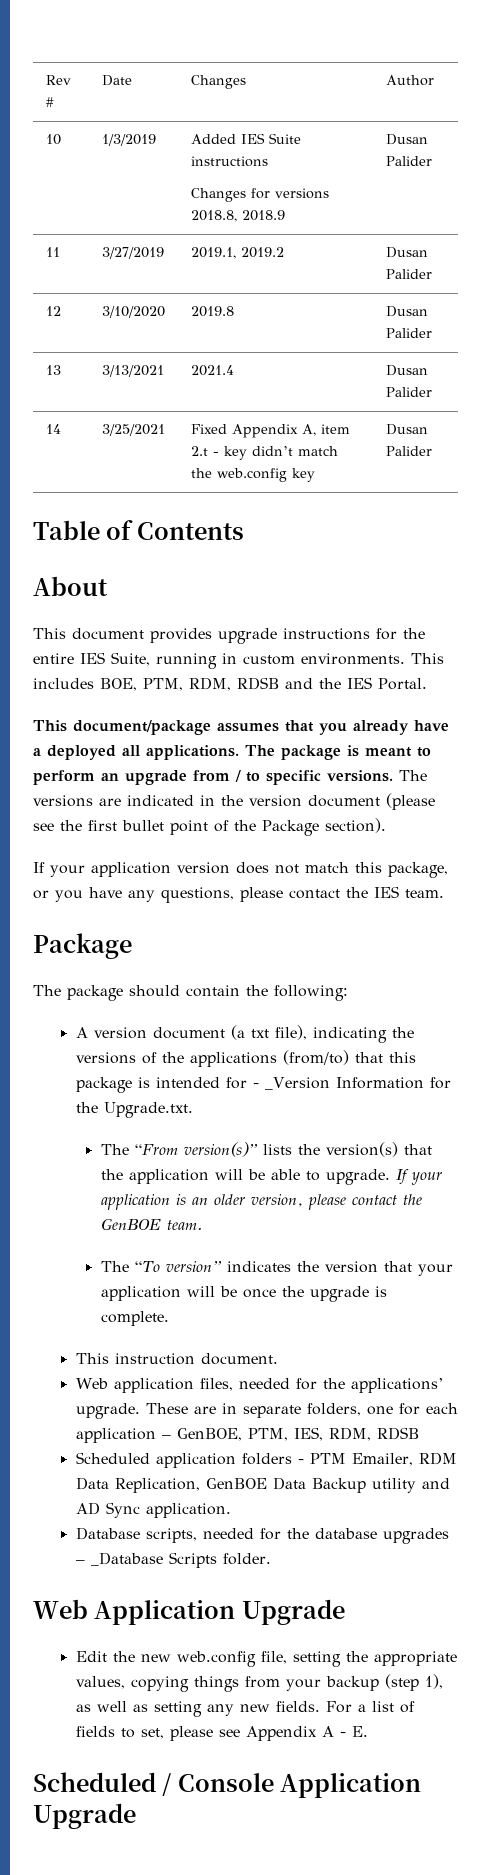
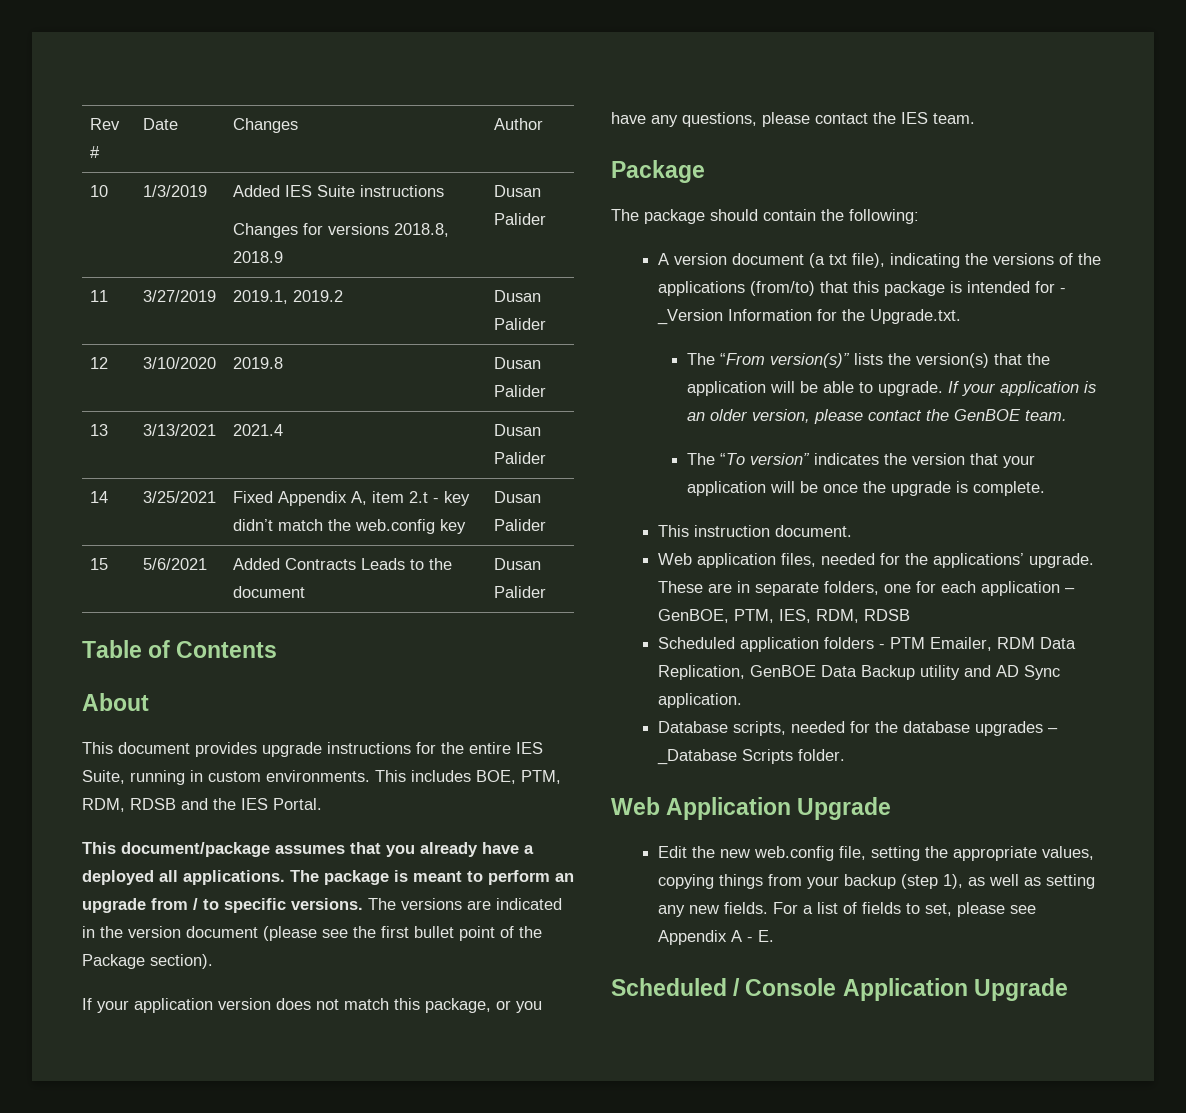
+ 15 | 5/6/2021 | Added Contracts Leads to the document | Dusan Palider

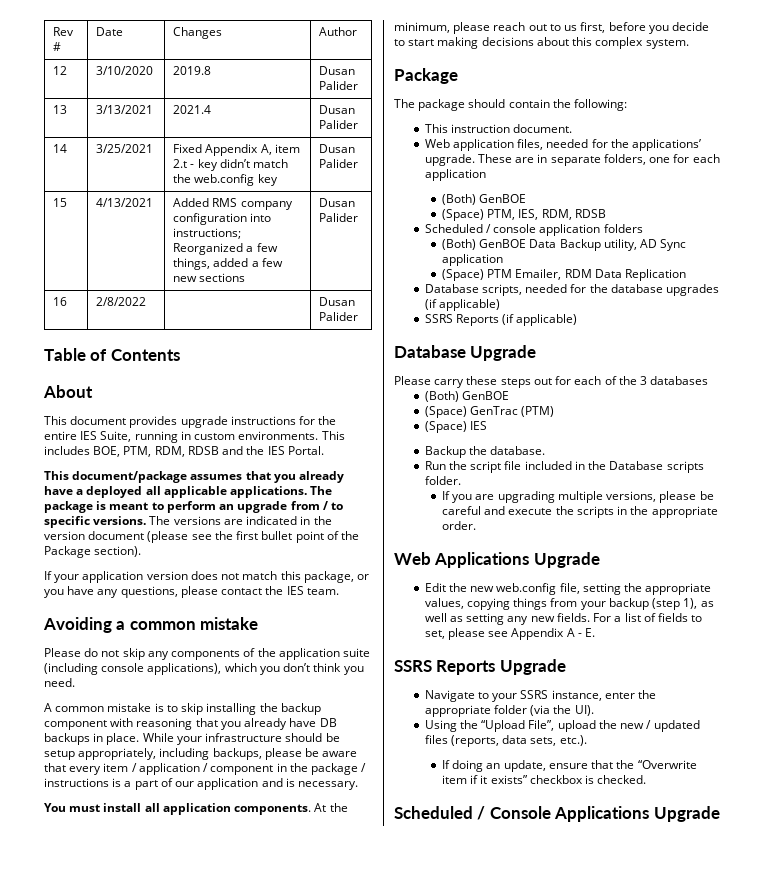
- 10 | 1/3/2019 | Added IES Suite instructions
- Changes for versions 2018.8, 2018.9 | Dusan Palider
- 11 | 3/27/2019 | 2019.1, 2019.2 | Dusan Palider
- 15 | 5/6/2021 | Added Contracts Leads to the document | Dusan Palider
+ 15 | 4/13/2021 | Added RMS company configuration into instructions; Reorganized a few things, added a few new sections | Dusan Palider
+ 16 | 2/8/2022 | | Dusan Palider
- This document/package assumes that you already have a deployed all applications.
+ This document/package assumes that you already have a deployed all applicable applications.
+ Avoiding a common mistake
+ Please do not skip any components of the application suite (including console applications), which you don’t think you need.
+ A common mistake is to skip installing the backup component with reasoning that you already have DB backups in place. While your infrastructure should be setup appropriately, including backups, please be aware that every item / application / component in the package / instructions is a part of our application and is necessary.
+ You must install all application components. At the minimum, please reach out to us first, before you decide to start making decisions about this complex system.
- A version document (a txt file), indicating the versions of the applications (from/to) that this package is intended for - _Version Information for the Upgrade.txt.
- The “From version(s)” lists the version(s) that the application will be able to upgrade. If your application is an older version, please contact the GenBOE team.
- The “To version” indicates the version that your application will be once the upgrade is complete.
- These are in separate folders, one for each application – GenBOE, PTM, IES, RDM, RDSB
+ These are in separate folders, one for each application
+ (Both) GenBOE
+ (Space) PTM, IES, RDM, RDSB
- Scheduled application folders - PTM Emailer, RDM Data Replication, GenBOE Data Backup utility and AD Sync application.
+ Scheduled / console application folders
+ (Both) GenBOE Data Backup utility, AD Sync application
+ (Space) PTM Emailer, RDM Data Replication
- Database scripts, needed for the database upgrades – _Database Scripts folder.
- Web Application Upgrade
+ Database scripts, needed for the database upgrades (if applicable)
+ SSRS Reports (if applicable)
+ Database Upgrade
+ Please carry these steps out for each of the 3 databases
+ (Both) GenBOE
+ (Space) GenTrac (PTM)
+ (Space) IES
+ Backup the database.
+ Run the script file included in the Database scripts folder.
+ If you are upgrading multiple versions, please be careful and execute the scripts in the appropriate order.
+ Web Applications Upgrade
+ SSRS Reports Upgrade
+ Navigate to your SSRS instance, enter the appropriate folder (via the UI).
+ Using the “Upload File”, upload the new / updated files (reports, data sets, etc.).
+ If doing an update, ensure that the “Overwrite item if it exists” checkbox is checked.
- Scheduled / Console Application Upgrade
+ Scheduled / Console Applications Upgrade

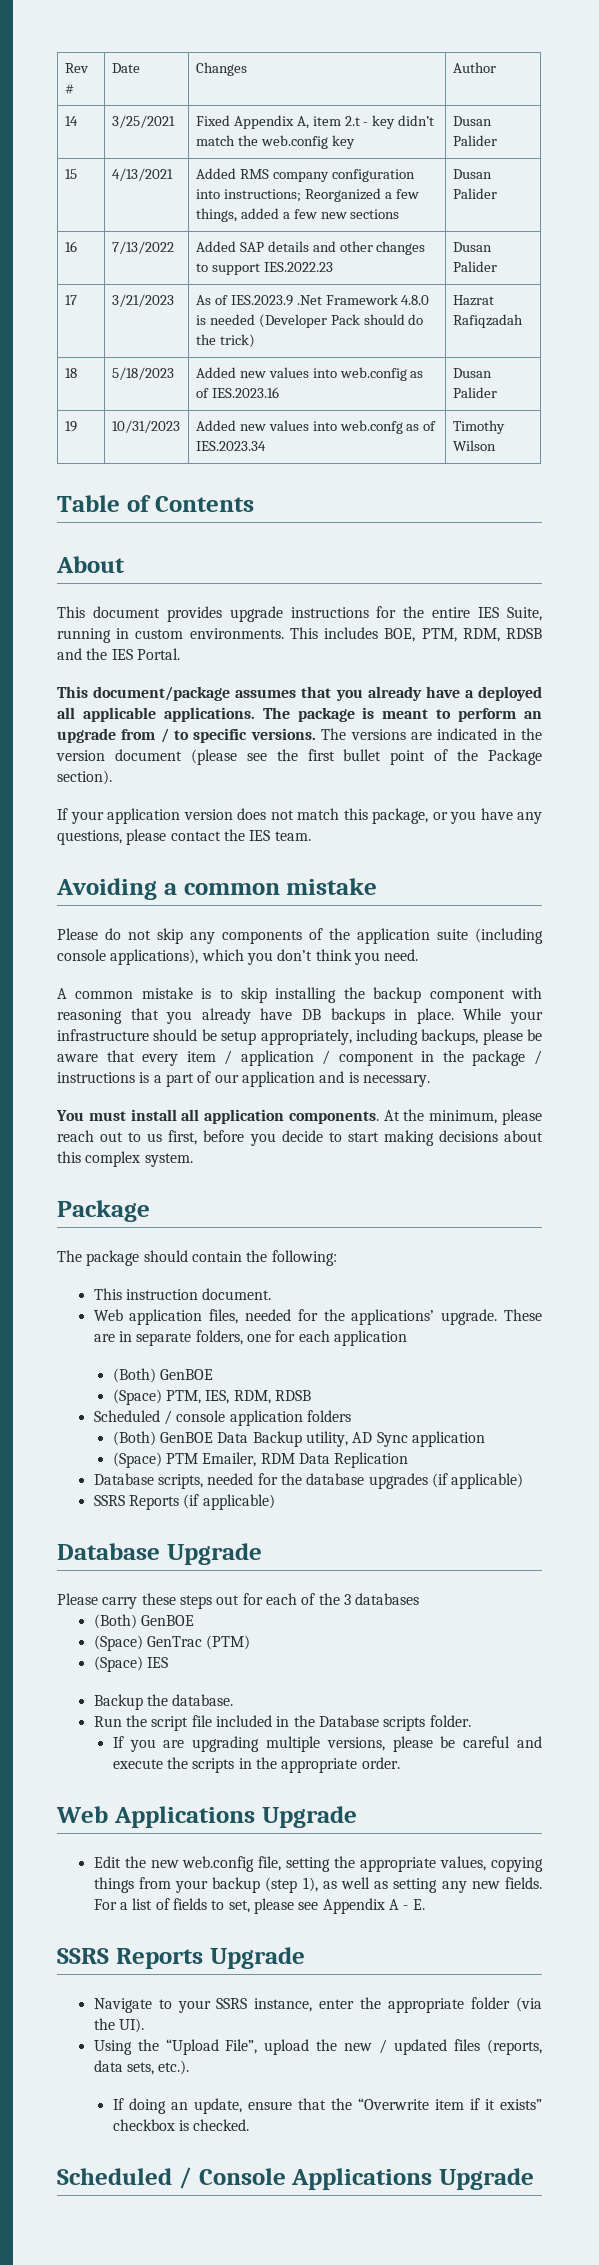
- 12 | 3/10/2020 | 2019.8 | Dusan Palider
- 13 | 3/13/2021 | 2021.4 | Dusan Palider
- 16 | 2/8/2022 | | Dusan Palider
+ 16 | 7/13/2022 | Added SAP details and other changes to support IES.2022.23 | Dusan Palider
+ 17 | 3/21/2023 | As of IES.2023.9 .Net Framework 4.8.0 is needed (Developer Pack should do the trick) | Hazrat Rafiqzadah
+ 18 | 5/18/2023 | Added new values into web.config as of IES.2023.16 | Dusan Palider
+ 19 | 10/31/2023 | Added new values into web.confg as of IES.2023.34 | Timothy Wilson

